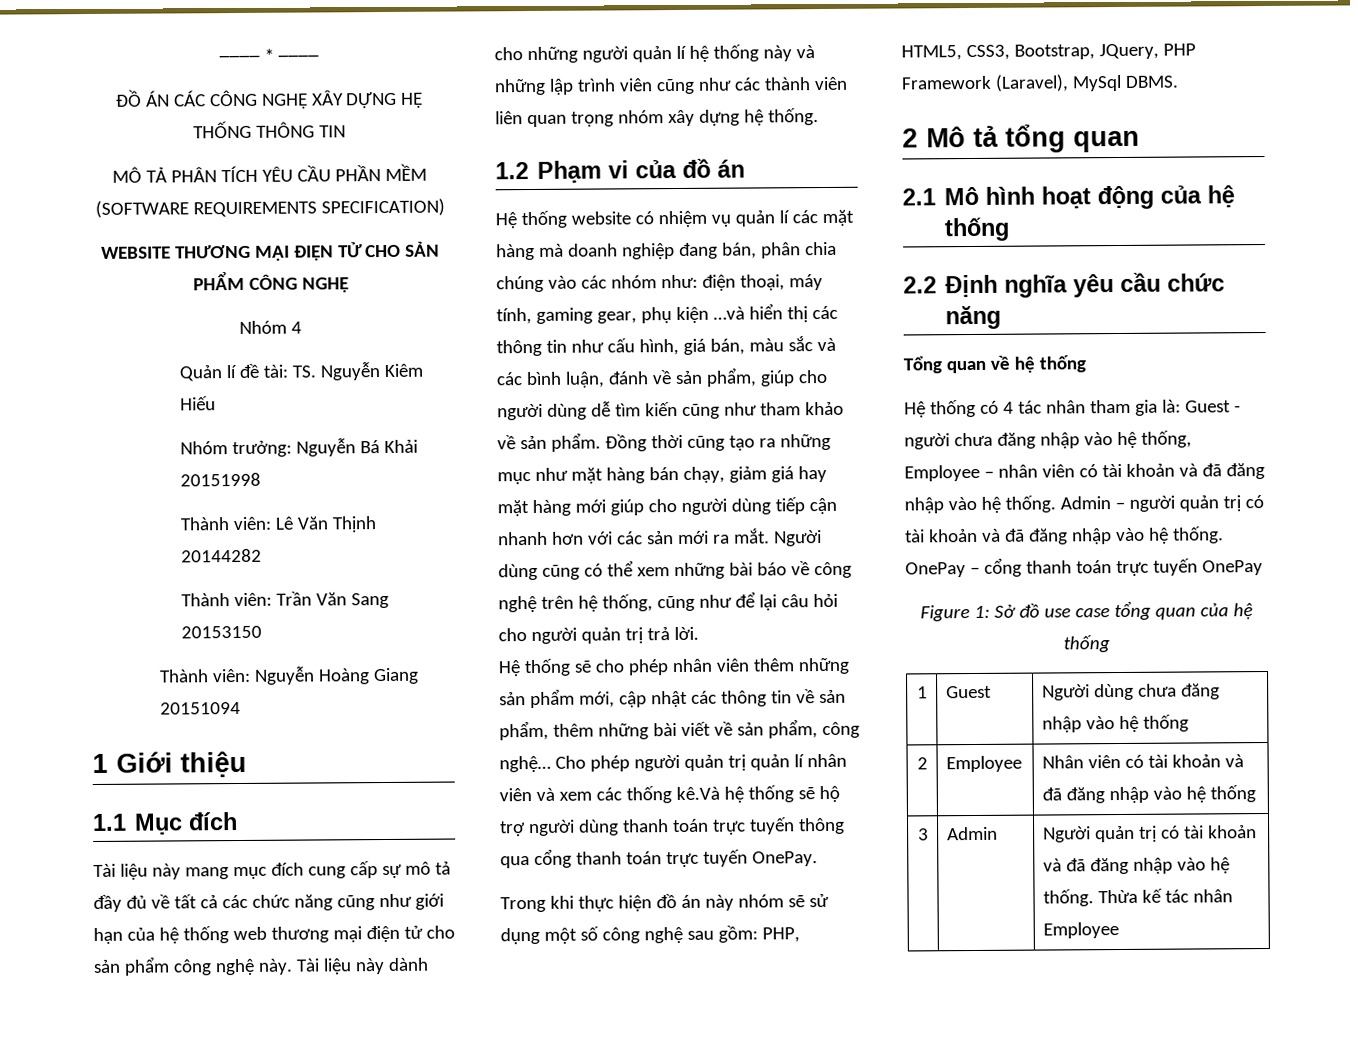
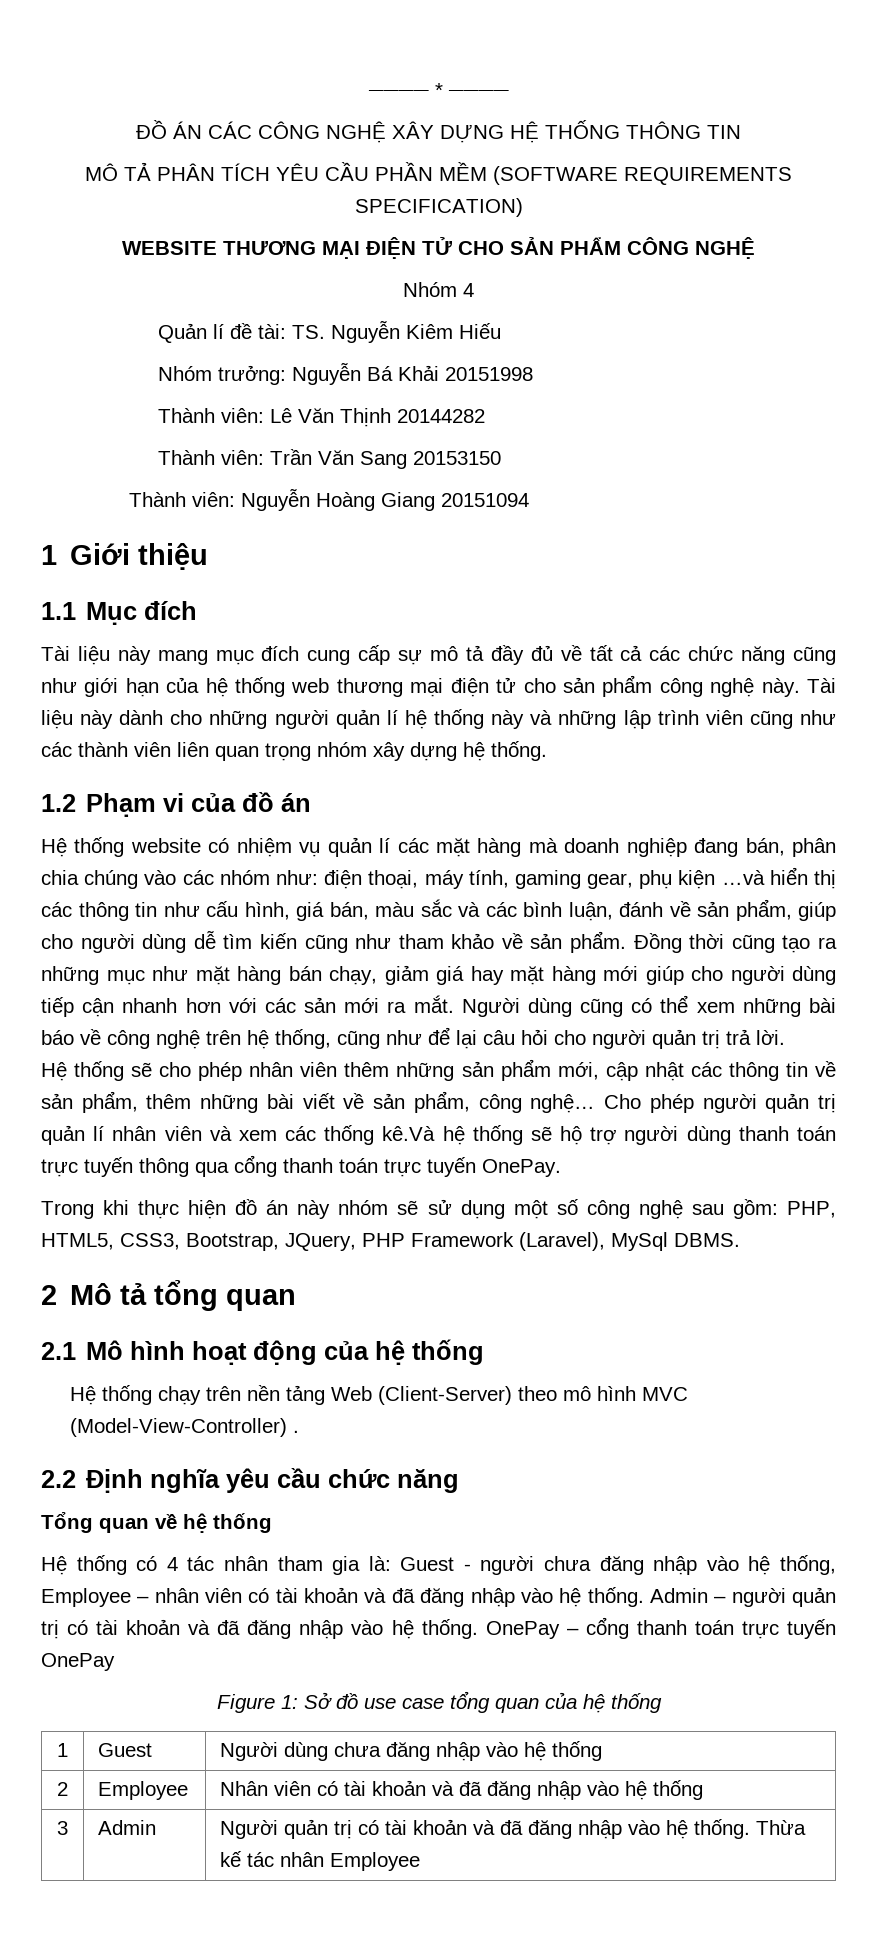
+ Hệ thống chạy trên nền tảng Web (Client-Server) theo mô hình MVC (Model-View-Controller) .

